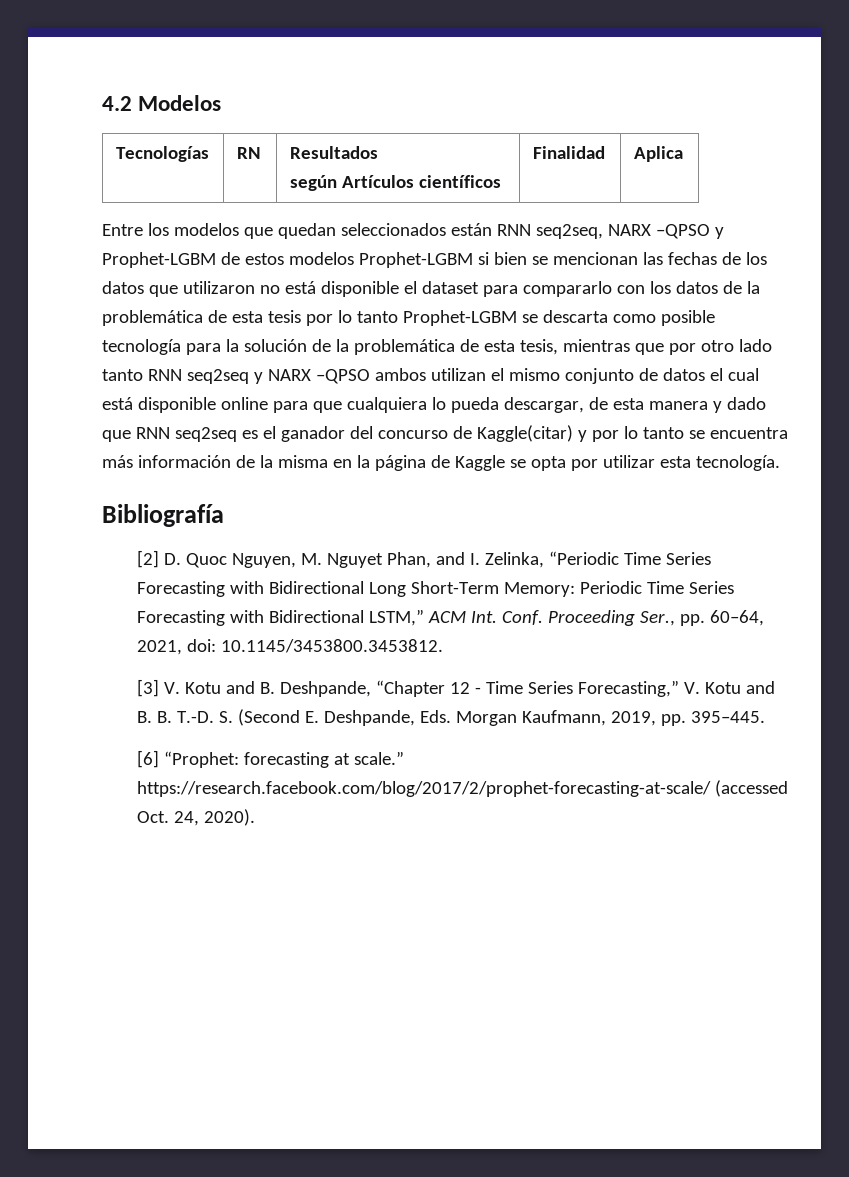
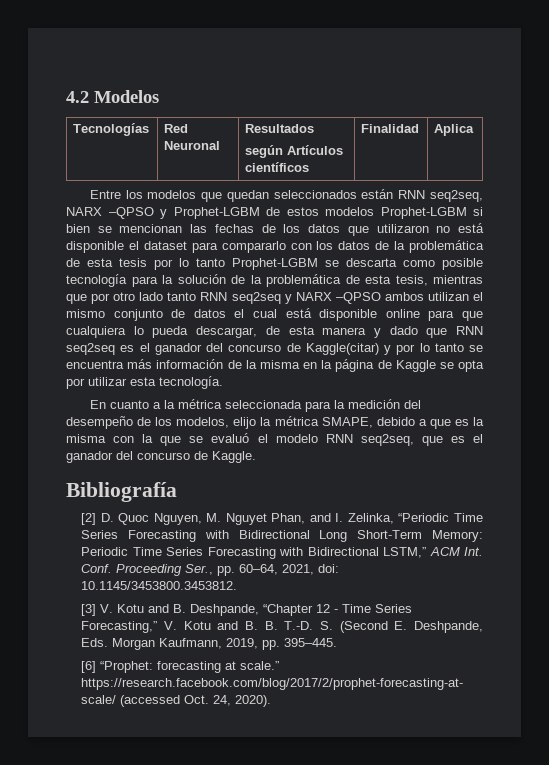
- Tecnologías | RN | Resultados
+ Tecnologías | Red Neuronal | Resultados
+ En cuanto a la métrica seleccionada para la medición del desempeño de los modelos, elijo la métrica SMAPE, debido a que es la misma con la que se evaluó el modelo RNN seq2seq, que es el ganador del concurso de Kaggle.

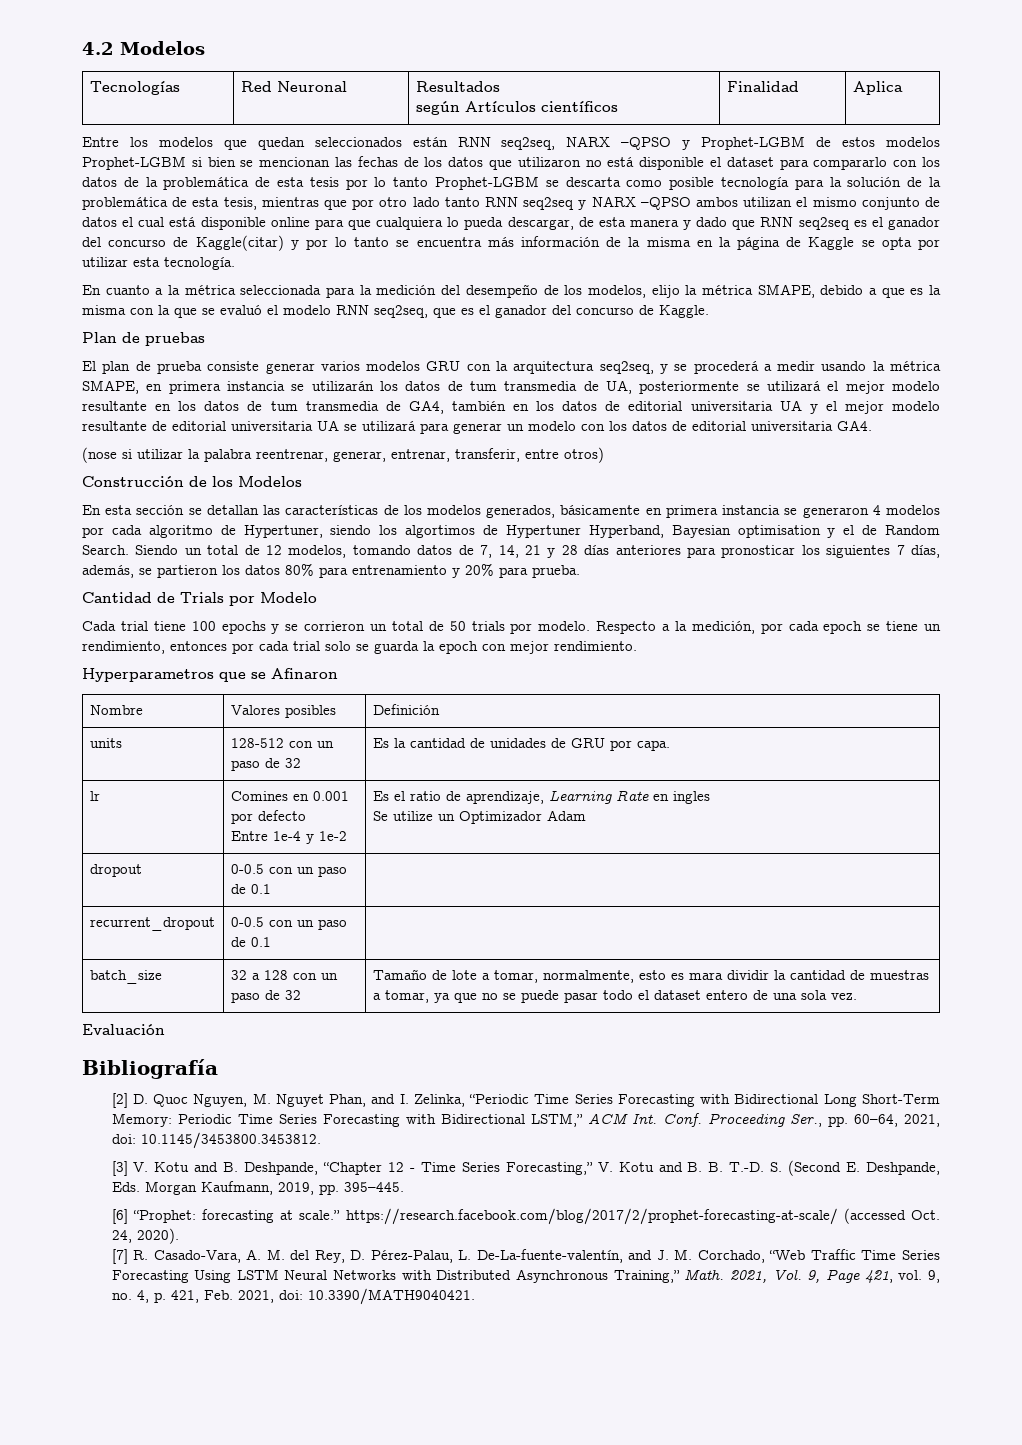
+ Plan de pruebas
+ El plan de prueba consiste generar varios modelos GRU con la arquitectura seq2seq, y se procederá a medir usando la métrica SMAPE, en primera instancia se utilizarán los datos de tum transmedia de UA, posteriormente se utilizará el mejor modelo resultante en los datos de tum transmedia de GA4, también en los datos de editorial universitaria UA y el mejor modelo resultante de editorial universitaria UA se utilizará para generar un modelo con los datos de editorial universitaria GA4.
+ (nose si utilizar la palabra reentrenar, generar, entrenar, transferir, entre otros)
+ Construcción de los Modelos
+ En esta sección se detallan las características de los modelos generados, básicamente en primera instancia se generaron 4 modelos por cada algoritmo de Hypertuner, siendo los algortimos de Hypertuner Hyperband, Bayesian optimisation y el de Random Search. Siendo un total de 12 modelos, tomando datos de 7, 14, 21 y 28 días anteriores para pronosticar los siguientes 7 días, además, se partieron los datos 80% para entrenamiento y 20% para prueba.
+ Cantidad de Trials por Modelo
+ Cada trial tiene 100 epochs y se corrieron un total de 50 trials por modelo. Respecto a la medición, por cada epoch se tiene un rendimiento, entonces por cada trial solo se guarda la epoch con mejor rendimiento.
+ Hyperparametros que se Afinaron
+ Nombre | Valores posibles | Definición
+ units | 128-512 con un paso de 32 | Es la cantidad de unidades de GRU por capa.
+ lr | Comines en 0.001 por defecto
+ Entre 1e-4 y 1e-2 | Es el ratio de aprendizaje, Learning Rate en ingles
+ Se utilize un Optimizador Adam
+ dropout | 0-0.5 con un paso de 0.1 |
+ recurrent_dropout | 0-0.5 con un paso de 0.1 |
+ batch_size | 32 a 128 con un paso de 32 | Tamaño de lote a tomar, normalmente, esto es mara dividir la cantidad de muestras a tomar, ya que no se puede pasar todo el dataset entero de una sola vez.
+ Evaluación
+ [7] R. Casado-Vara, A. M. del Rey, D. Pérez-Palau, L. De-La-fuente-valentín, and J. M. Corchado, “Web Traffic Time Series Forecasting Using LSTM Neural Networks with Distributed Asynchronous Training,” Math. 2021, Vol. 9, Page 421, vol. 9, no. 4, p. 421, Feb. 2021, doi: 10.3390/MATH9040421.

